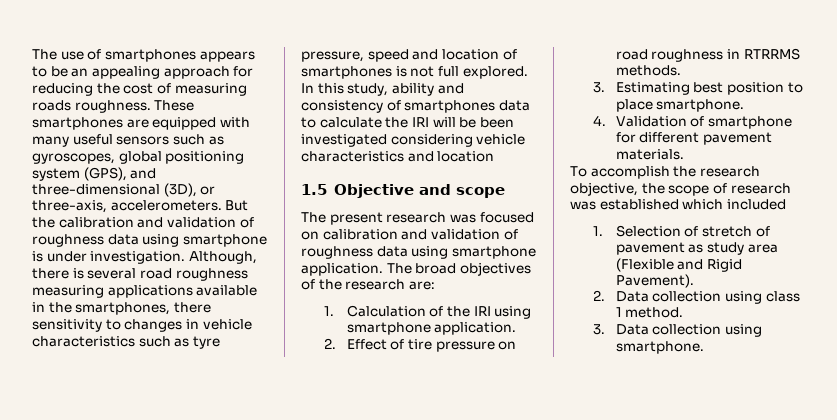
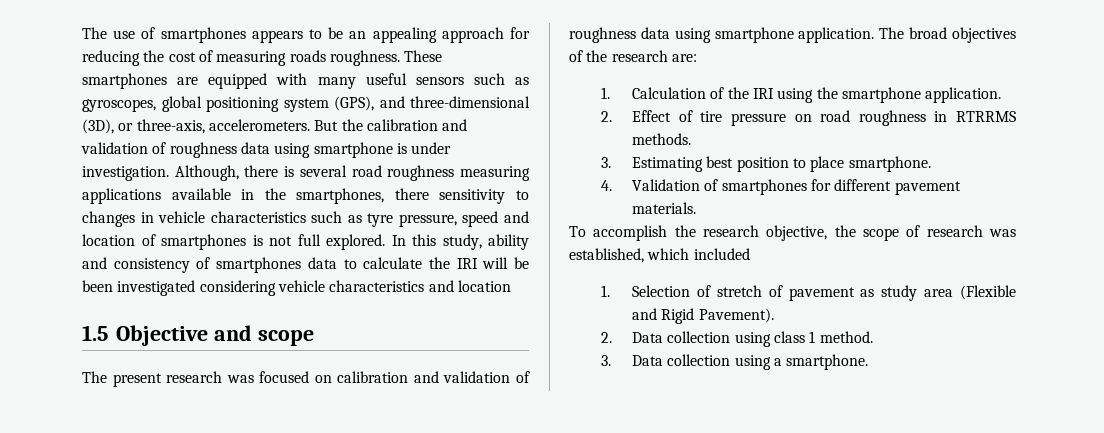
- 1. Calculation of the IRI using smartphone application.
+ 1. Calculation of the IRI using the smartphone application.
- 4. Validation of smartphone for different pavement materials.
+ 4. Validation of smartphones for different pavement materials.
- To accomplish the research objective, the scope of research was established which included
+ To accomplish the research objective, the scope of research was established, which included
- 3. Data collection using smartphone.
+ 3. Data collection using a smartphone.

